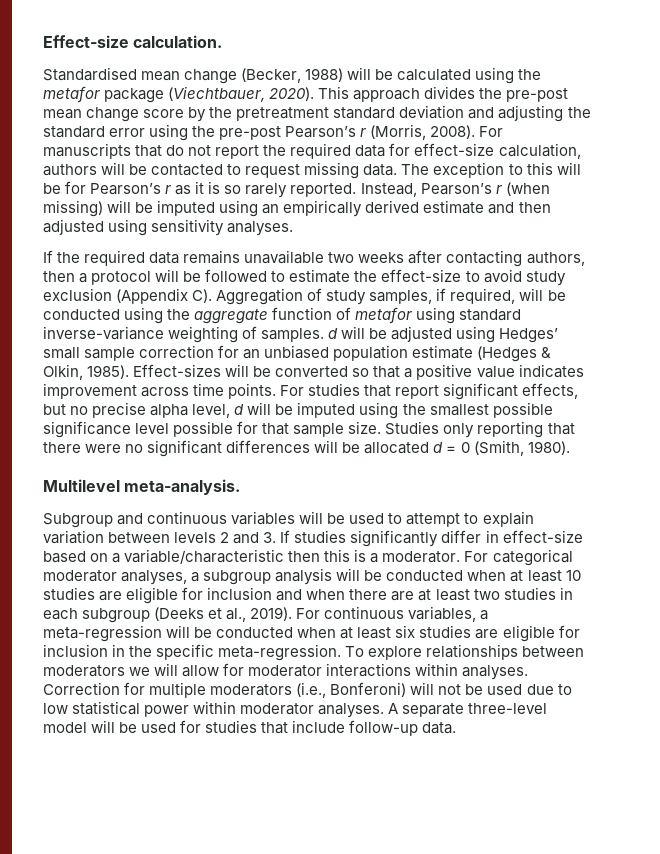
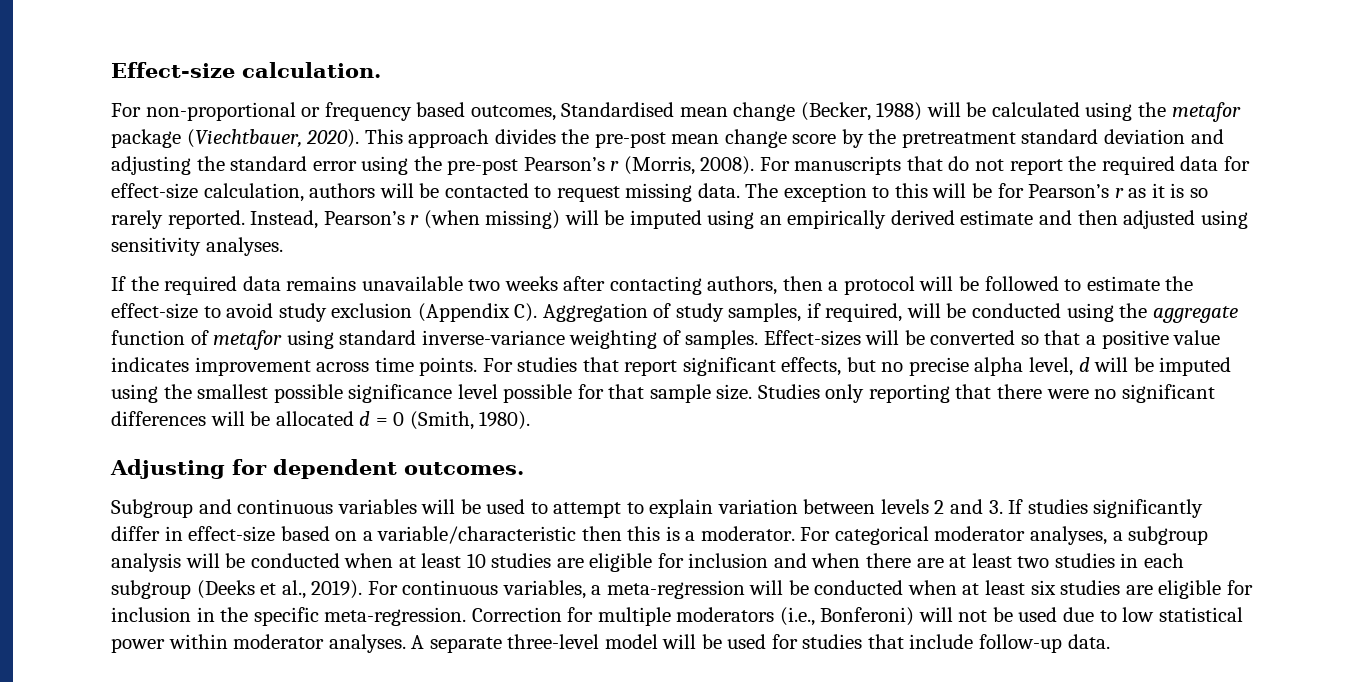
- Standardised mean change (Becker, 1988) will be calculated using the metafor package (Viechtbauer, 2020).
+ For non-proportional or frequency based outcomes, Standardised mean change (Becker, 1988) will be calculated using the metafor package (Viechtbauer, 2020).
- If the required data remains unavailable two weeks after contacting authors, then a protocol will be followed to estimate the effect-size to avoid study exclusion (Appendix C). Aggregation of study samples, if required, will be conducted using the aggregate function of metafor using standard inverse-variance weighting of samples. d will be adjusted using Hedges’ small sample correction for an unbiased population estimate (Hedges & Olkin, 1985).
+ If the required data remains unavailable two weeks after contacting authors, then a protocol will be followed to estimate the effect-size to avoid study exclusion (Appendix C). Aggregation of study samples, if required, will be conducted using the aggregate function of metafor using standard inverse-variance weighting of samples.
- Multilevel meta-analysis.
+ Adjusting for dependent outcomes.
- To explore relationships between moderators we will allow for moderator interactions within analyses.

